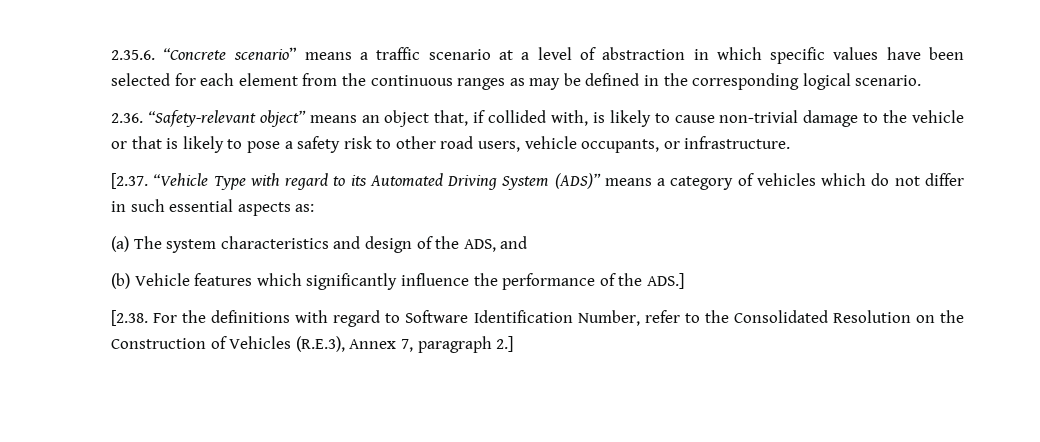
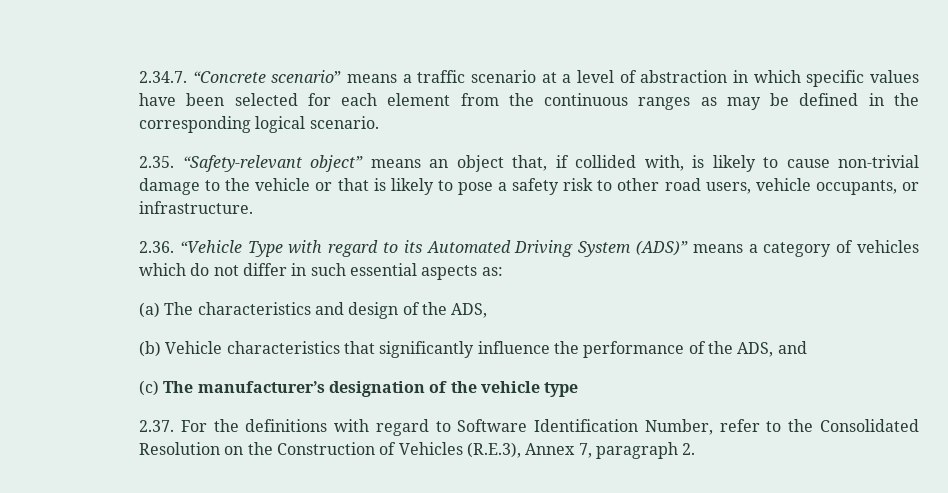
- 2.35.6. “Concrete scenario” means a traffic scenario at a level of abstraction in which specific values have been selected for each element from the continuous ranges as may be defined in the corresponding logical scenario.
+ 2.34.7. “Concrete scenario” means a traffic scenario at a level of abstraction in which specific values have been selected for each element from the continuous ranges as may be defined in the corresponding logical scenario.
- 2.36. “Safety-relevant object” means an object that, if collided with, is likely to cause non-trivial damage to the vehicle or that is likely to pose a safety risk to other road users, vehicle occupants, or infrastructure.
+ 2.35. “Safety-relevant object” means an object that, if collided with, is likely to cause non-trivial damage to the vehicle or that is likely to pose a safety risk to other road users, vehicle occupants, or infrastructure.
- [2.37. “Vehicle Type with regard to its Automated Driving System (ADS)” means a category of vehicles which do not differ in such essential aspects as:
+ 2.36. “Vehicle Type with regard to its Automated Driving System (ADS)” means a category of vehicles which do not differ in such essential aspects as:
- (a) The system characteristics and design of the ADS, and
+ (a) The characteristics and design of the ADS,
- (b) Vehicle features which significantly influence the performance of the ADS.]
- [2.38. For the definitions with regard to Software Identification Number, refer to the Consolidated Resolution on the Construction of Vehicles (R.E.3), Annex 7, paragraph 2.]
+ (b) Vehicle characteristics that significantly influence the performance of the ADS, and
+ (c) The manufacturer’s designation of the vehicle type
+ 2.37. For the definitions with regard to Software Identification Number, refer to the Consolidated Resolution on the Construction of Vehicles (R.E.3), Annex 7, paragraph 2.

